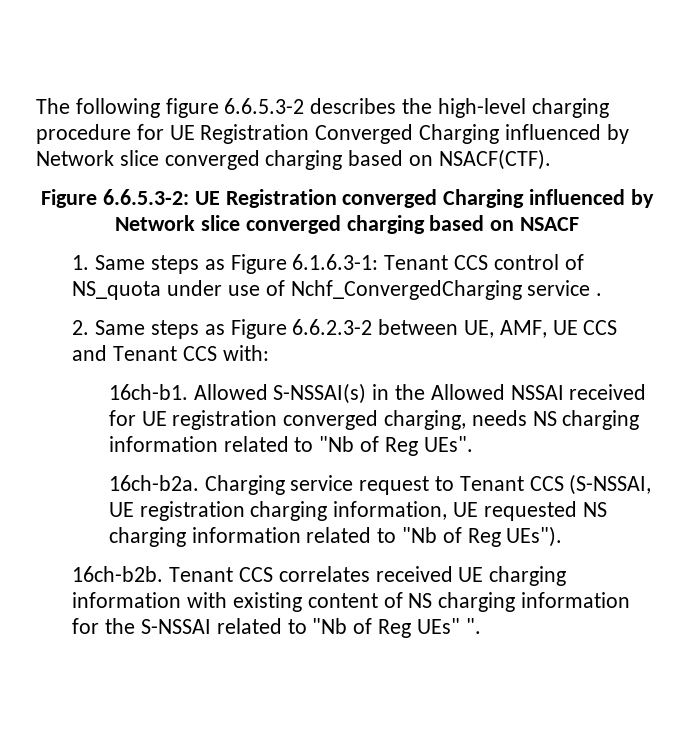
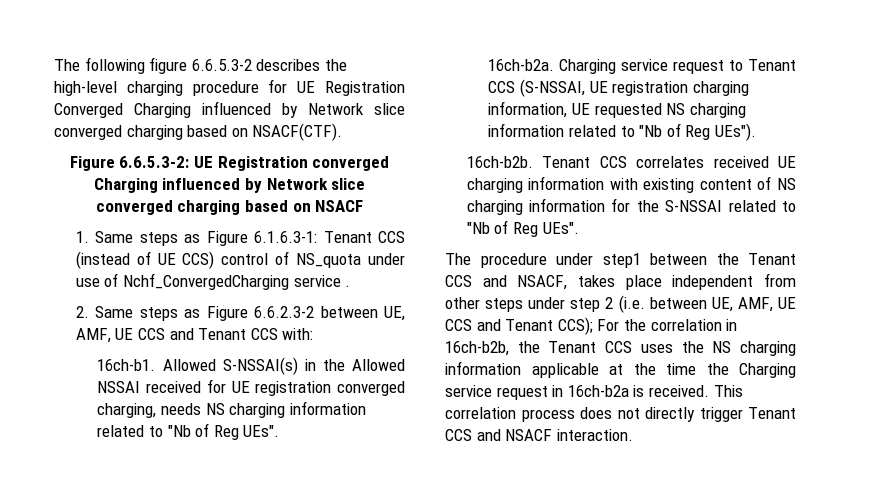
- 1. Same steps as Figure 6.1.6.3-1: Tenant CCS control of NS_quota under use of Nchf_ConvergedCharging service .
+ 1. Same steps as Figure 6.1.6.3-1: Tenant CCS (instead of UE CCS) control of NS_quota under use of Nchf_ConvergedCharging service .
- Tenant CCS correlates received UE charging information with existing content of NS charging information for the S-NSSAI related to "Nb of Reg UEs" ".
+ Tenant CCS correlates received UE charging information with existing content of NS charging information for the S-NSSAI related to "Nb of Reg UEs".
+ The procedure under step1 between the Tenant CCS and NSACF, takes place independent from other steps under step 2 (i.e. between UE, AMF, UE CCS and Tenant CCS); For the correlation in 16ch-b2b, the Tenant CCS uses the NS charging information applicable at the time the Charging service request in 16ch-b2a is received. This correlation process does not directly trigger Tenant CCS and NSACF interaction.

